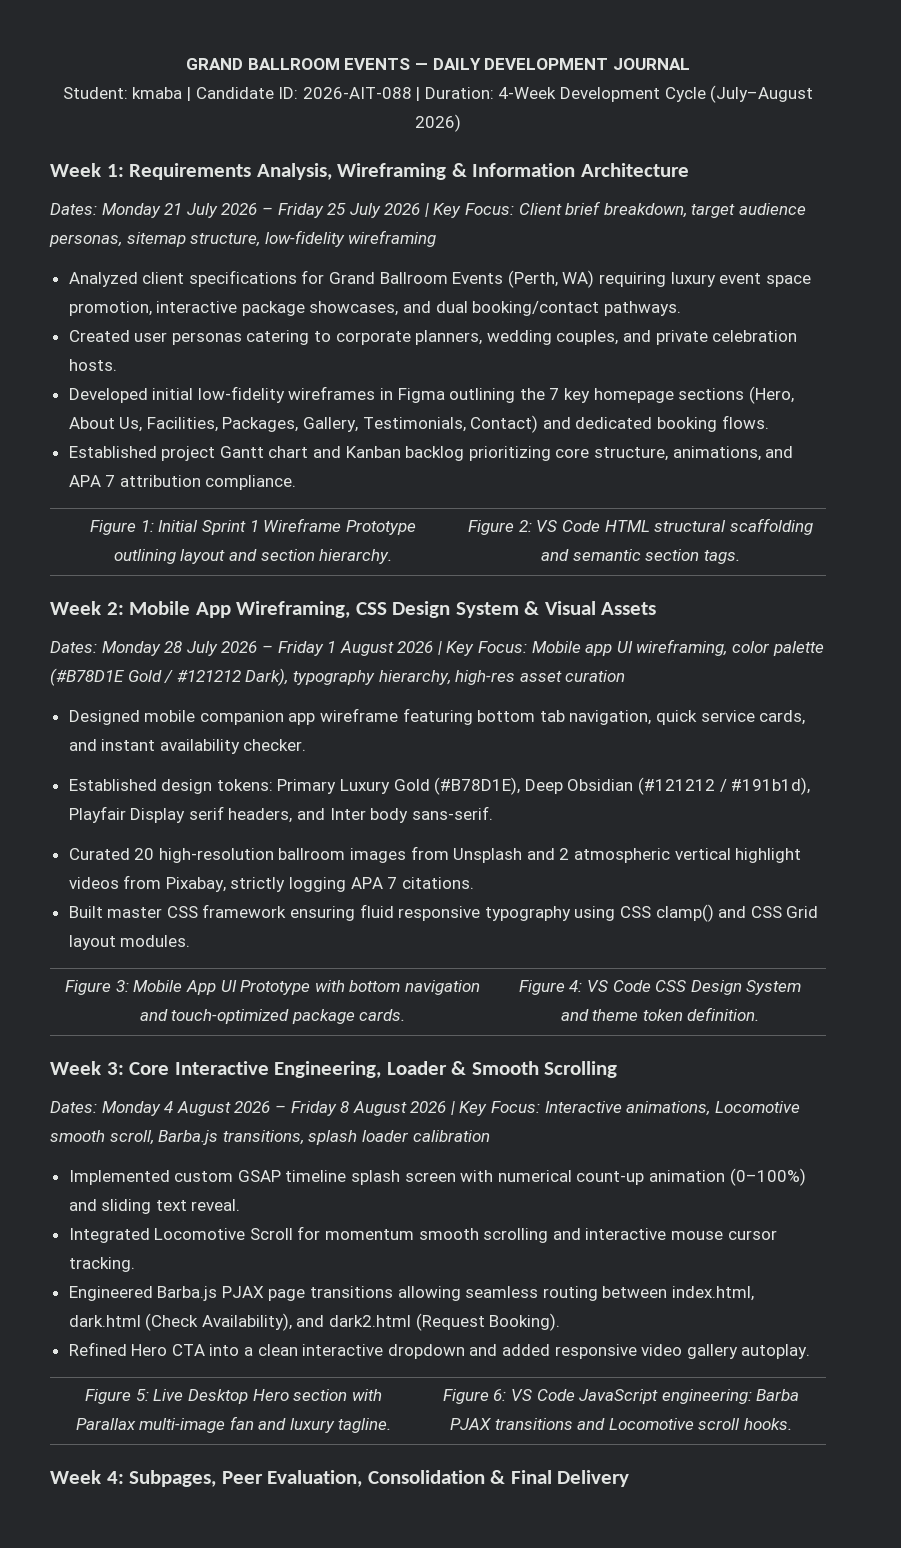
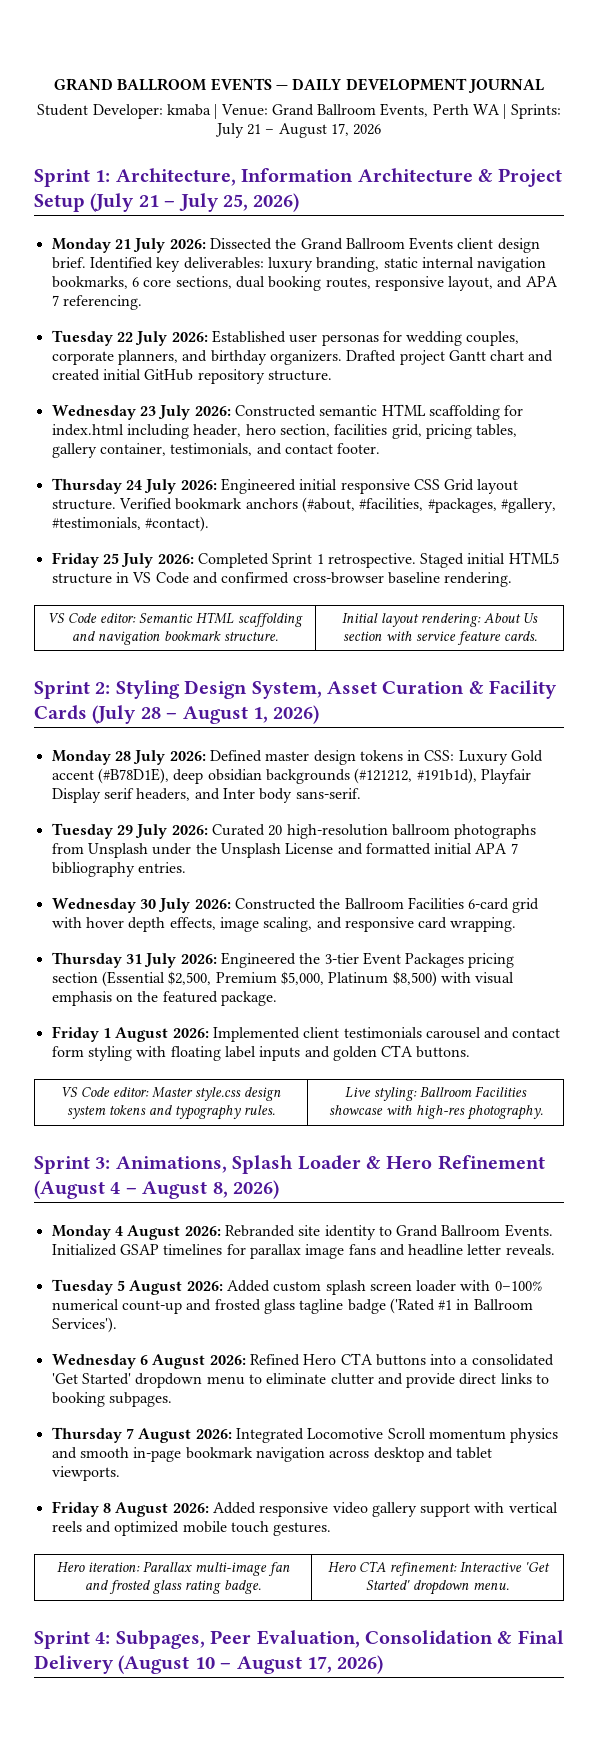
- Student: kmaba | Candidate ID: 2026-AIT-088 | Duration: 4-Week Development Cycle (July–August 2026)
- Week 1: Requirements Analysis, Wireframing & Information Architecture
- Dates: Monday 21 July 2026 – Friday 25 July 2026 | Key Focus: Client brief breakdown, target audience personas, sitemap structure, low-fidelity wireframing
- Analyzed client specifications for Grand Ballroom Events (Perth, WA) requiring luxury event space promotion, interactive package showcases, and dual booking/contact pathways.
- Created user personas catering to corporate planners, wedding couples, and private celebration hosts.
- Developed initial low-fidelity wireframes in Figma outlining the 7 key homepage sections (Hero, About Us, Facilities, Packages, Gallery, Testimonials, Contact) and dedicated booking flows.
- Established project Gantt chart and Kanban backlog prioritizing core structure, animations, and APA 7 attribution compliance.
- Figure 1: Initial Sprint 1 Wireframe Prototype outlining layout and section hierarchy. | Figure 2: VS Code HTML structural scaffolding and semantic section tags.
- Week 2: Mobile App Wireframing, CSS Design System & Visual Assets
- Dates: Monday 28 July 2026 – Friday 1 August 2026 | Key Focus: Mobile app UI wireframing, color palette (#B78D1E Gold / #121212 Dark), typography hierarchy, high-res asset curation
- Designed mobile companion app wireframe featuring bottom tab navigation, quick service cards, and instant availability checker.
- Established design tokens: Primary Luxury Gold (#B78D1E), Deep Obsidian (#121212 / #191b1d), Playfair Display serif headers, and Inter body sans-serif.
+ Student Developer: kmaba | Venue: Grand Ballroom Events, Perth WA | Sprints: July 21 – August 17, 2026
+ Sprint 1: Architecture, Information Architecture & Project Setup (July 21 – July 25, 2026)
+ Monday 21 July 2026: Dissected the Grand Ballroom Events client design brief. Identified key deliverables: luxury branding, static internal navigation bookmarks, 6 core sections, dual booking routes, responsive layout, and APA 7 referencing.
+ Tuesday 22 July 2026: Established user personas for wedding couples, corporate planners, and birthday organizers. Drafted project Gantt chart and created initial GitHub repository structure.
+ Wednesday 23 July 2026: Constructed semantic HTML scaffolding for index.html including header, hero section, facilities grid, pricing tables, gallery container, testimonials, and contact footer.
+ Thursday 24 July 2026: Engineered initial responsive CSS Grid layout structure. Verified bookmark anchors (#about, #facilities, #packages, #gallery, #testimonials, #contact).
+ Friday 25 July 2026: Completed Sprint 1 retrospective. Staged initial HTML5 structure in VS Code and confirmed cross-browser baseline rendering.
+ VS Code editor: Semantic HTML scaffolding and navigation bookmark structure. | Initial layout rendering: About Us section with service feature cards.
+ Sprint 2: Styling Design System, Asset Curation & Facility Cards (July 28 – August 1, 2026)
+ Monday 28 July 2026: Defined master design tokens in CSS: Luxury Gold accent (#B78D1E), deep obsidian backgrounds (#121212, #191b1d), Playfair Display serif headers, and Inter body sans-serif.
- Curated 20 high-resolution ballroom images from Unsplash and 2 atmospheric vertical highlight videos from Pixabay, strictly logging APA 7 citations.
- Built master CSS framework ensuring fluid responsive typography using CSS clamp() and CSS Grid layout modules.
- Figure 3: Mobile App UI Prototype with bottom navigation and touch-optimized package cards. | Figure 4: VS Code CSS Design System and theme token definition.
- Week 3: Core Interactive Engineering, Loader & Smooth Scrolling
- Dates: Monday 4 August 2026 – Friday 8 August 2026 | Key Focus: Interactive animations, Locomotive smooth scroll, Barba.js transitions, splash loader calibration
- Implemented custom GSAP timeline splash screen with numerical count-up animation (0–100%) and sliding text reveal.
- Integrated Locomotive Scroll for momentum smooth scrolling and interactive mouse cursor tracking.
- Engineered Barba.js PJAX page transitions allowing seamless routing between index.html, dark.html (Check Availability), and dark2.html (Request Booking).
- Refined Hero CTA into a clean interactive dropdown and added responsive video gallery autoplay.
- Figure 5: Live Desktop Hero section with Parallax multi-image fan and luxury tagline. | Figure 6: VS Code JavaScript engineering: Barba PJAX transitions and Locomotive scroll hooks.
- Week 4: Subpages, Peer Evaluation, Consolidation & Final Delivery
+ Tuesday 29 July 2026: Curated 20 high-resolution ballroom photographs from Unsplash under the Unsplash License and formatted initial APA 7 bibliography entries.
+ Wednesday 30 July 2026: Constructed the Ballroom Facilities 6-card grid with hover depth effects, image scaling, and responsive card wrapping.
+ Thursday 31 July 2026: Engineered the 3-tier Event Packages pricing section (Essential $2,500, Premium $5,000, Platinum $8,500) with visual emphasis on the featured package.
+ Friday 1 August 2026: Implemented client testimonials carousel and contact form styling with floating label inputs and golden CTA buttons.
+ VS Code editor: Master style.css design system tokens and typography rules. | Live styling: Ballroom Facilities showcase with high-res photography.
+ Sprint 3: Animations, Splash Loader & Hero Refinement (August 4 – August 8, 2026)
+ Monday 4 August 2026: Rebranded site identity to Grand Ballroom Events. Initialized GSAP timelines for parallax image fans and headline letter reveals.
+ Tuesday 5 August 2026: Added custom splash screen loader with 0–100% numerical count-up and frosted glass tagline badge ('Rated #1 in Ballroom Services').
+ Wednesday 6 August 2026: Refined Hero CTA buttons into a consolidated 'Get Started' dropdown menu to eliminate clutter and provide direct links to booking subpages.
+ Thursday 7 August 2026: Integrated Locomotive Scroll momentum physics and smooth in-page bookmark navigation across desktop and tablet viewports.
+ Friday 8 August 2026: Added responsive video gallery support with vertical reels and optimized mobile touch gestures.
+ Hero iteration: Parallax multi-image fan and frosted glass rating badge. | Hero CTA refinement: Interactive 'Get Started' dropdown menu.
+ Sprint 4: Subpages, Peer Evaluation, Consolidation & Final Delivery (August 10 – August 17, 2026)

